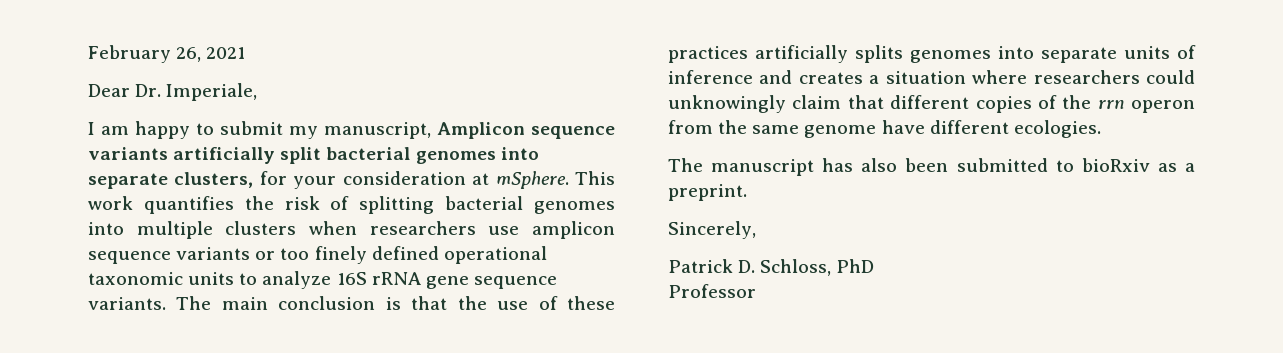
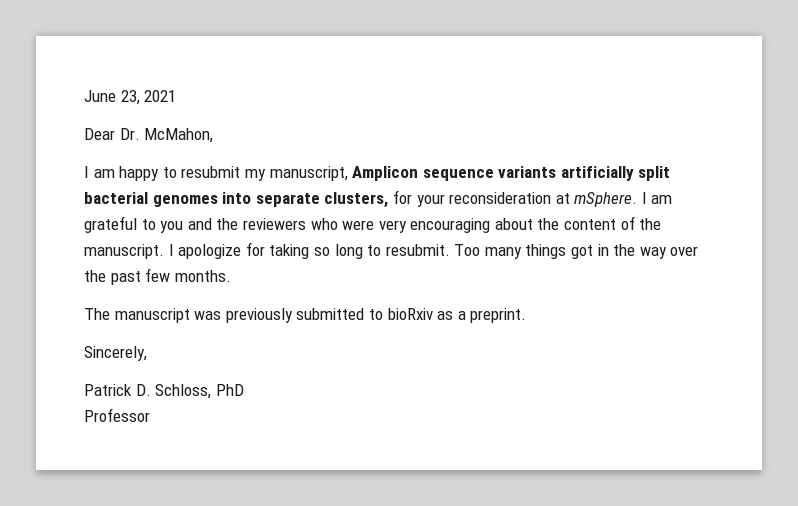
- February 26, 2021
+ June 23, 2021
- Dear Dr. Imperiale,
+ Dear Dr. McMahon,
- I am happy to submit my manuscript, Amplicon sequence variants artificially split bacterial genomes into separate clusters, for your consideration at mSphere.
+ I am happy to resubmit my manuscript, Amplicon sequence variants artificially split bacterial genomes into separate clusters, for your reconsideration at mSphere.
- This work quantifies the risk of splitting bacterial genomes into multiple clusters when researchers use amplicon sequence variants or too finely defined operational taxonomic units to analyze 16S rRNA gene sequence variants. The main conclusion is that the use of these practices artificially splits genomes into separate units of inference and creates a situation where researchers could unknowingly claim that different copies of the rrn operon from the same genome have different ecologies.
+ I am grateful to you and the reviewers who were very encouraging about the content of the manuscript. I apologize for taking so long to resubmit. Too many things got in the way over the past few months.
- The manuscript has also been submitted to bioRxiv as a preprint.
+ The manuscript was previously submitted to bioRxiv as a preprint.

